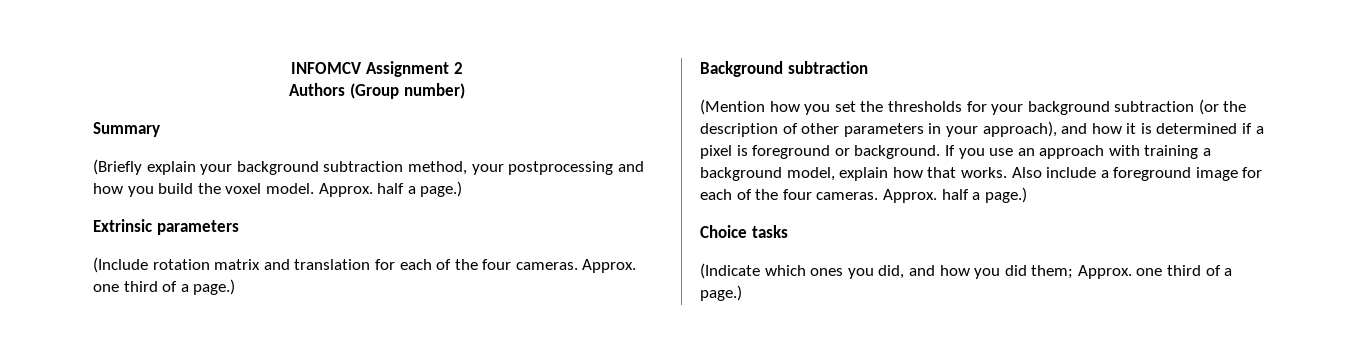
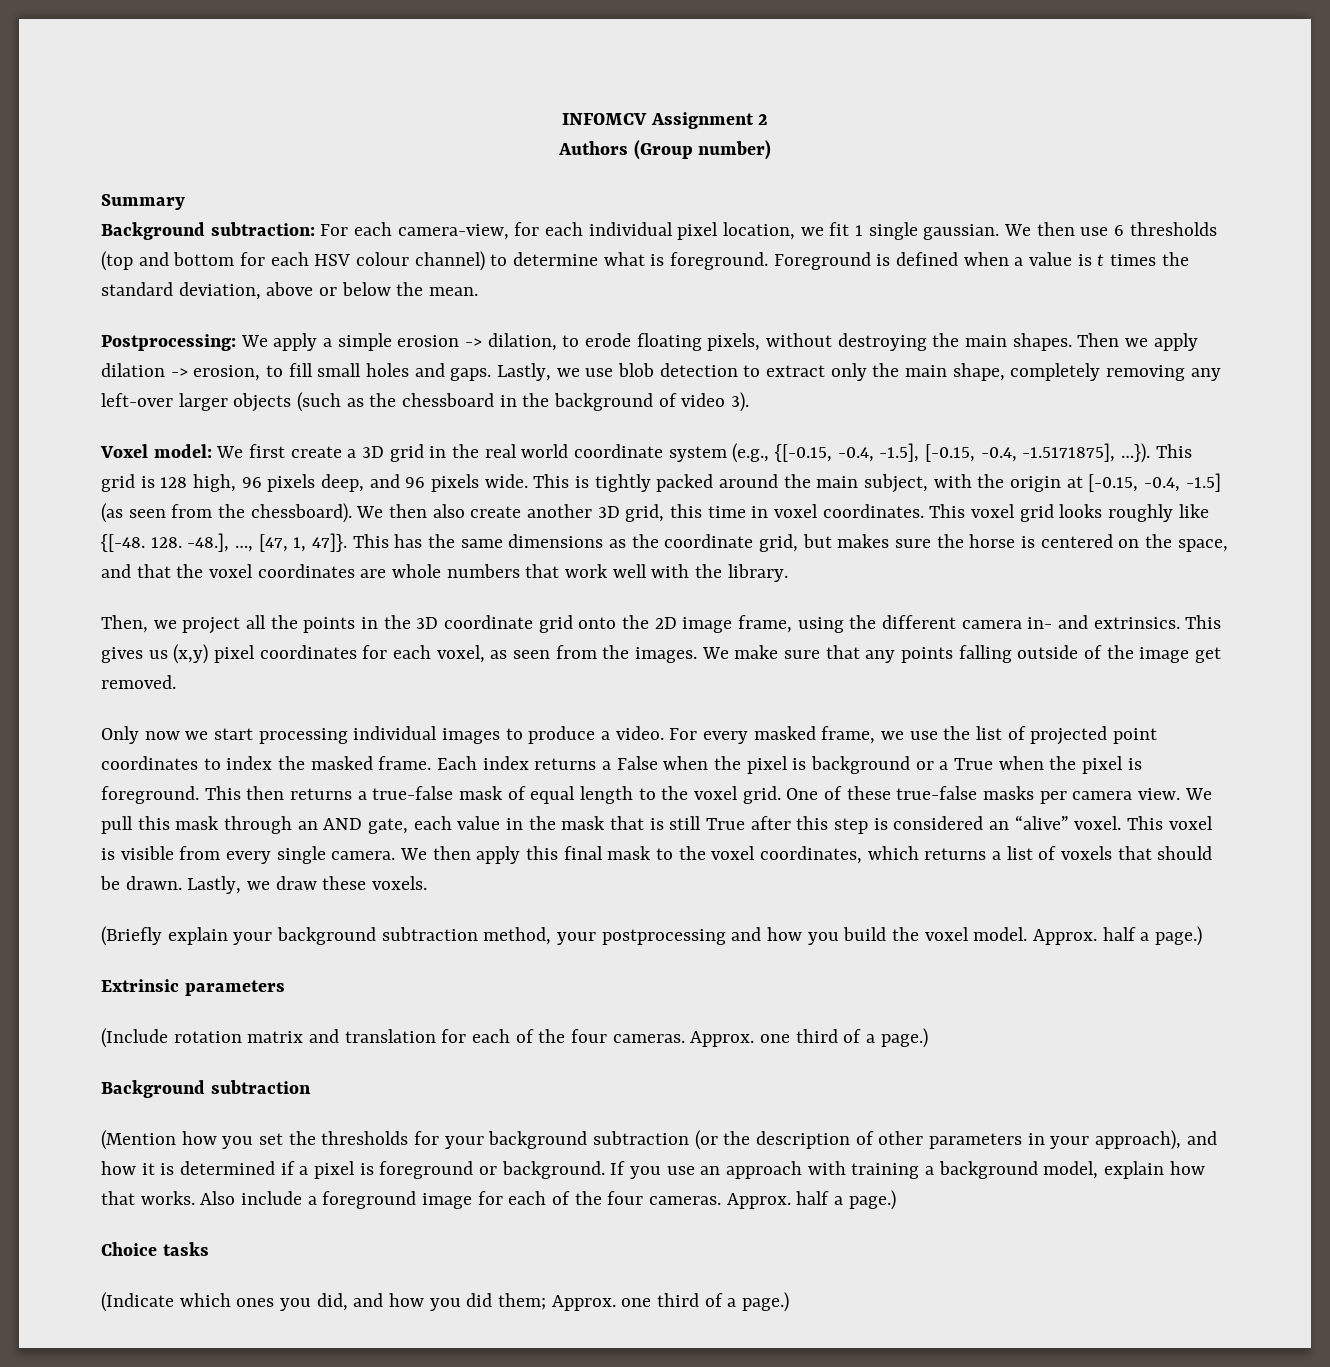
+ Background subtraction: For each camera-view, for each individual pixel location, we fit 1 single gaussian. We then use 6 thresholds (top and bottom for each HSV colour channel) to determine what is foreground. Foreground is defined when a value is t times the standard deviation, above or below the mean.
+ Postprocessing: We apply a simple erosion -> dilation, to erode floating pixels, without destroying the main shapes. Then we apply dilation -> erosion, to fill small holes and gaps. Lastly, we use blob detection to extract only the main shape, completely removing any left-over larger objects (such as the chessboard in the background of video 3).
+ Voxel model: We first create a 3D grid in the real world coordinate system (e.g., {[-0.15, -0.4, -1.5], [-0.15, -0.4, -1.5171875], …}). This grid is 128 high, 96 pixels deep, and 96 pixels wide. This is tightly packed around the main subject, with the origin at [-0.15, -0.4, -1.5] (as seen from the chessboard). We then also create another 3D grid, this time in voxel coordinates. This voxel grid looks roughly like {[-48. 128. -48.], …, [47, 1, 47]}. This has the same dimensions as the coordinate grid, but makes sure the horse is centered on the space, and that the voxel coordinates are whole numbers that work well with the library.
+ Then, we project all the points in the 3D coordinate grid onto the 2D image frame, using the different camera in- and extrinsics. This gives us (x,y) pixel coordinates for each voxel, as seen from the images. We make sure that any points falling outside of the image get removed.
+ Only now we start processing individual images to produce a video. For every masked frame, we use the list of projected point coordinates to index the masked frame. Each index returns a False when the pixel is background or a True when the pixel is foreground. This then returns a true-false mask of equal length to the voxel grid. One of these true-false masks per camera view. We pull this mask through an AND gate, each value in the mask that is still True after this step is considered an “alive” voxel. This voxel is visible from every single camera. We then apply this final mask to the voxel coordinates, which returns a list of voxels that should be drawn. Lastly, we draw these voxels.

